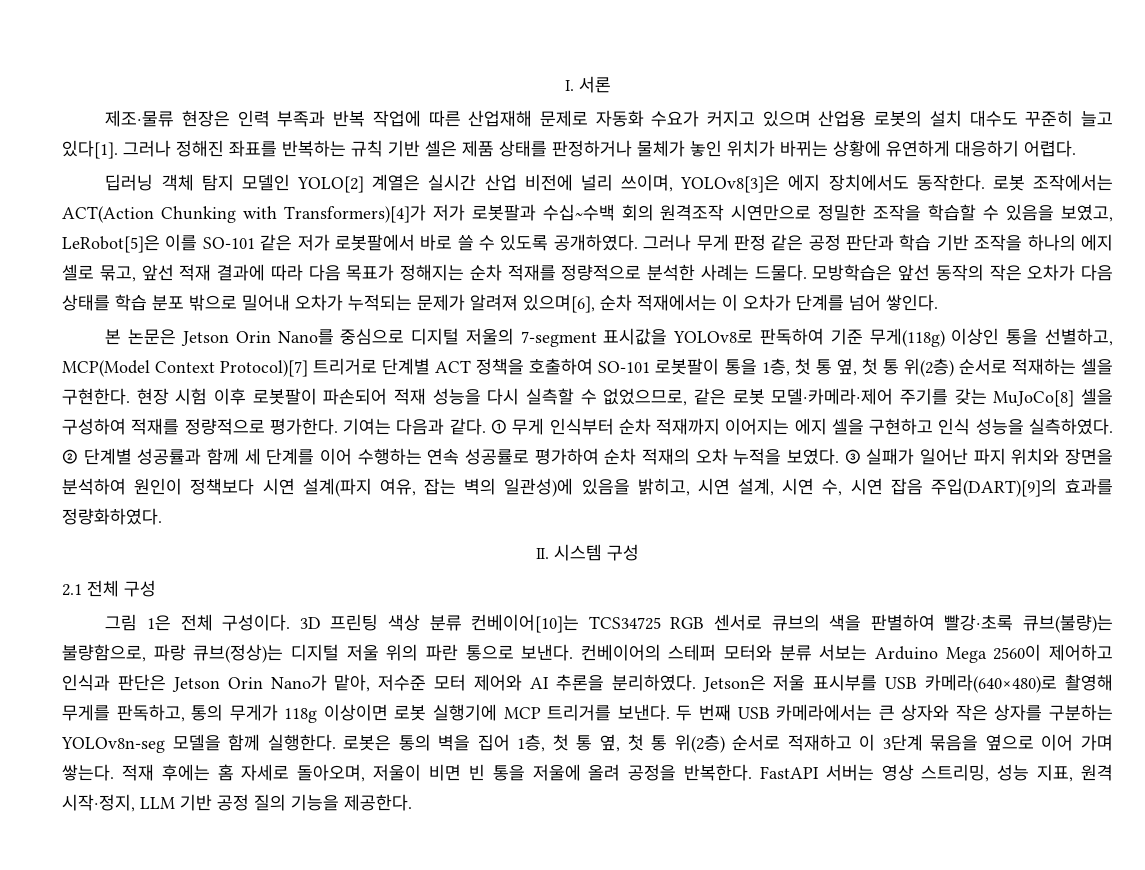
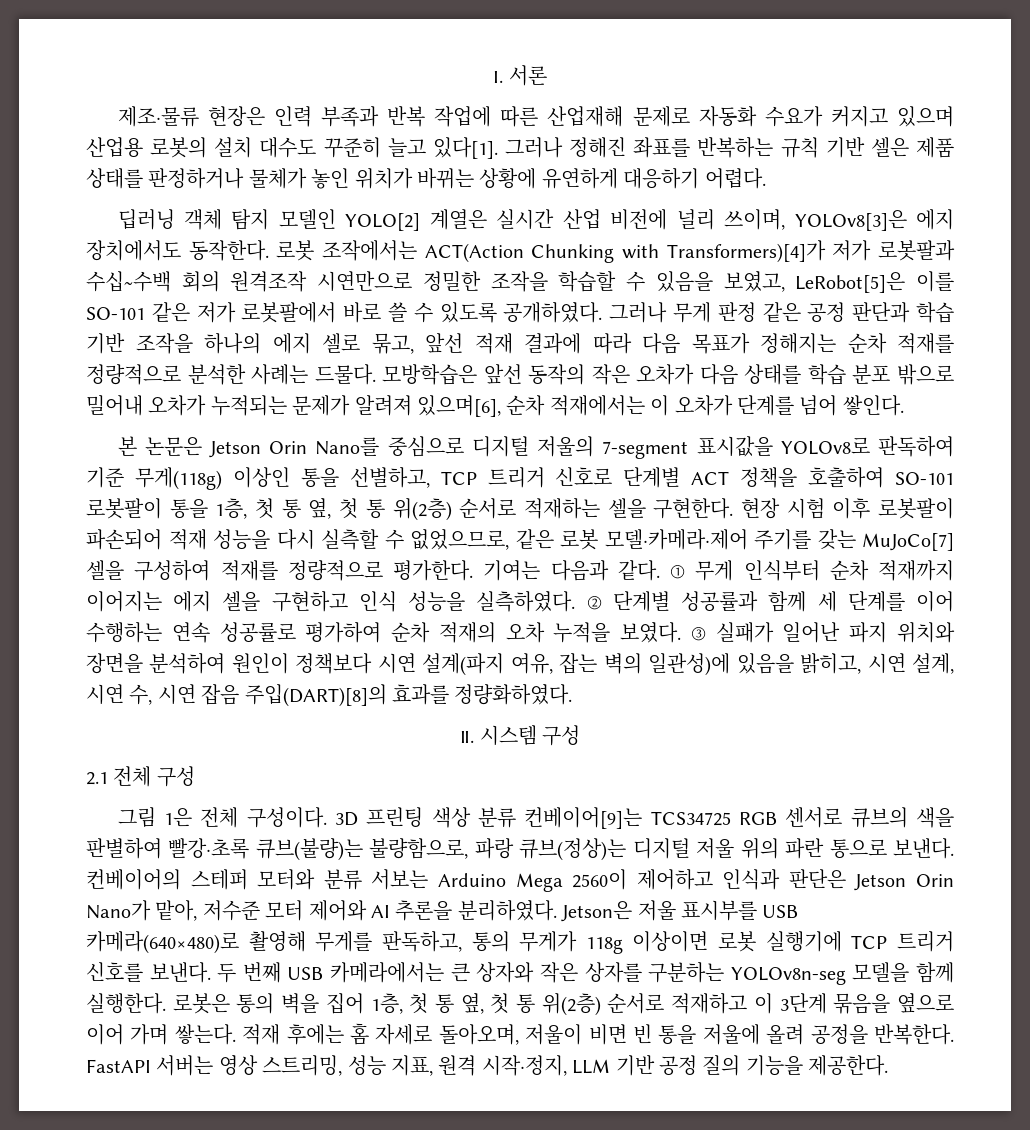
- 본 논문은 Jetson Orin Nano를 중심으로 디지털 저울의 7-segment 표시값을 YOLOv8로 판독하여 기준 무게(118g) 이상인 통을 선별하고, MCP(Model Context Protocol)[7] 트리거로 단계별 ACT 정책을 호출하여 SO-101 로봇팔이 통을 1층, 첫 통 옆, 첫 통 위(2층) 순서로 적재하는 셀을 구현한다.
+ 본 논문은 Jetson Orin Nano를 중심으로 디지털 저울의 7-segment 표시값을 YOLOv8로 판독하여 기준 무게(118g) 이상인 통을 선별하고, TCP 트리거 신호로 단계별 ACT 정책을 호출하여 SO-101 로봇팔이 통을 1층, 첫 통 옆, 첫 통 위(2층) 순서로 적재하는 셀을 구현한다.
- 현장 시험 이후 로봇팔이 파손되어 적재 성능을 다시 실측할 수 없었으므로, 같은 로봇 모델·카메라·제어 주기를 갖는 MuJoCo[8] 셀을 구성하여 적재를 정량적으로 평가한다.
+ 현장 시험 이후 로봇팔이 파손되어 적재 성능을 다시 실측할 수 없었으므로, 같은 로봇 모델·카메라·제어 주기를 갖는 MuJoCo[7] 셀을 구성하여 적재를 정량적으로 평가한다.
- ③ 실패가 일어난 파지 위치와 장면을 분석하여 원인이 정책보다 시연 설계(파지 여유, 잡는 벽의 일관성)에 있음을 밝히고, 시연 설계, 시연 수, 시연 잡음 주입(DART)[9]의 효과를 정량화하였다.
+ ③ 실패가 일어난 파지 위치와 장면을 분석하여 원인이 정책보다 시연 설계(파지 여유, 잡는 벽의 일관성)에 있음을 밝히고, 시연 설계, 시연 수, 시연 잡음 주입(DART)[8]의 효과를 정량화하였다.
- 3D 프린팅 색상 분류 컨베이어[10]는 TCS34725 RGB 센서로 큐브의 색을 판별하여 빨강·초록 큐브(불량)는 불량함으로, 파랑 큐브(정상)는 디지털 저울 위의 파란 통으로 보낸다.
+ 3D 프린팅 색상 분류 컨베이어[9]는 TCS34725 RGB 센서로 큐브의 색을 판별하여 빨강·초록 큐브(불량)는 불량함으로, 파랑 큐브(정상)는 디지털 저울 위의 파란 통으로 보낸다.
- Jetson은 저울 표시부를 USB 카메라(640×480)로 촬영해 무게를 판독하고, 통의 무게가 118g 이상이면 로봇 실행기에 MCP 트리거를 보낸다.
+ Jetson은 저울 표시부를 USB 카메라(640×480)로 촬영해 무게를 판독하고, 통의 무게가 118g 이상이면 로봇 실행기에 TCP 트리거 신호를 보낸다.

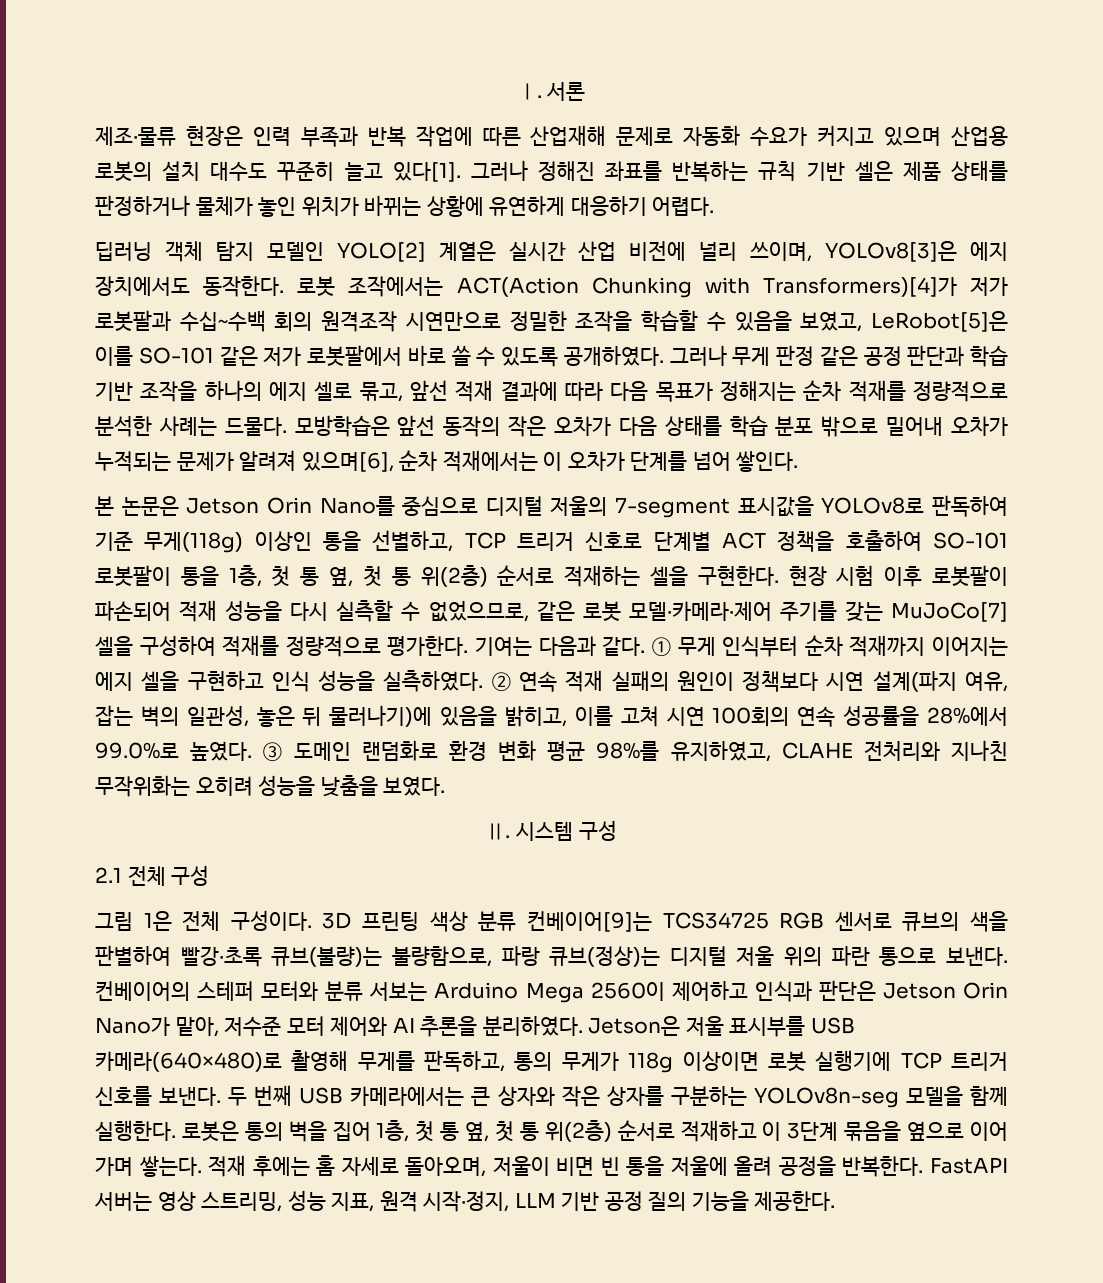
- ② 단계별 성공률과 함께 세 단계를 이어 수행하는 연속 성공률로 평가하여 순차 적재의 오차 누적을 보였다. ③ 실패가 일어난 파지 위치와 장면을 분석하여 원인이 정책보다 시연 설계(파지 여유, 잡는 벽의 일관성)에 있음을 밝히고, 시연 설계, 시연 수, 시연 잡음 주입(DART)[8]의 효과를 정량화하였다.
+ ② 연속 적재 실패의 원인이 정책보다 시연 설계(파지 여유, 잡는 벽의 일관성, 놓은 뒤 물러나기)에 있음을 밝히고, 이를 고쳐 시연 100회의 연속 성공률을 28%에서 99.0%로 높였다. ③ 도메인 랜덤화로 환경 변화 평균 98%를 유지하였고, CLAHE 전처리와 지나친 무작위화는 오히려 성능을 낮춤을 보였다.

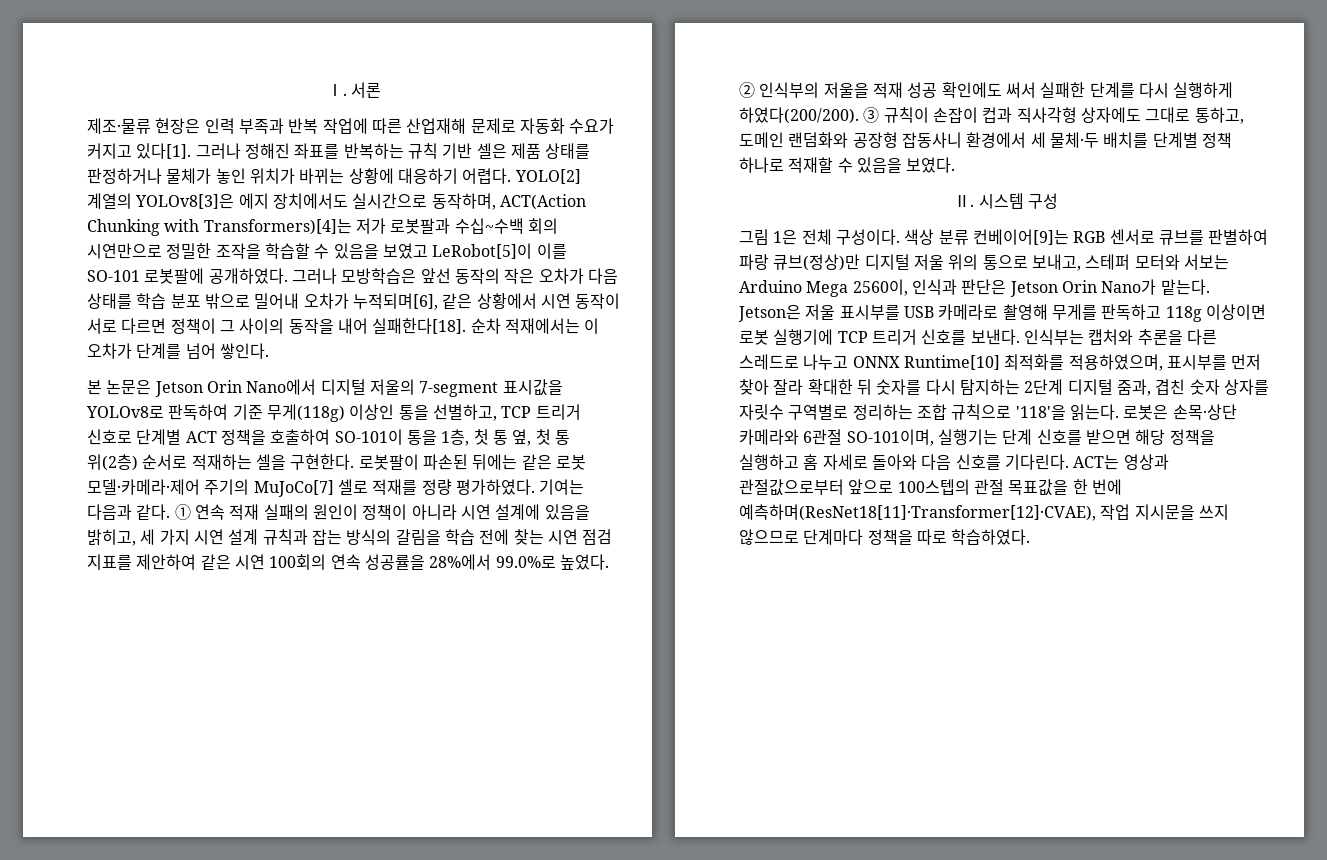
- 제조·물류 현장은 인력 부족과 반복 작업에 따른 산업재해 문제로 자동화 수요가 커지고 있으며 산업용 로봇의 설치 대수도 꾸준히 늘고 있다[1].
+ 제조·물류 현장은 인력 부족과 반복 작업에 따른 산업재해 문제로 자동화 수요가 커지고 있다[1].
- 그러나 정해진 좌표를 반복하는 규칙 기반 셀은 제품 상태를 판정하거나 물체가 놓인 위치가 바뀌는 상황에 유연하게 대응하기 어렵다.
- 딥러닝 객체 탐지 모델인 YOLO[2] 계열은 실시간 산업 비전에 널리 쓰이며, YOLOv8[3]은 에지 장치에서도 동작한다. 로봇 조작에서는 ACT(Action Chunking with Transformers)[4]가 저가 로봇팔과 수십~수백 회의 원격조작 시연만으로 정밀한 조작을 학습할 수 있음을 보였고, LeRobot[5]은 이를 SO-101 같은 저가 로봇팔에서 바로 쓸 수 있도록 공개하였다. 그러나 무게 판정 같은 공정 판단과 학습 기반 조작을 하나의 에지 셀로 묶고, 앞선 적재 결과에 따라 다음 목표가 정해지는 순차 적재를 정량적으로 분석한 사례는 드물다. 모방학습은 앞선 동작의 작은 오차가 다음 상태를 학습 분포 밖으로 밀어내 오차가 누적되는 문제가 알려져 있으며[6], 순차 적재에서는 이 오차가 단계를 넘어 쌓인다.
+ 그러나 정해진 좌표를 반복하는 규칙 기반 셀은 제품 상태를 판정하거나 물체가 놓인 위치가 바뀌는 상황에 대응하기 어렵다. YOLO[2] 계열의 YOLOv8[3]은 에지 장치에서도 실시간으로 동작하며, ACT(Action Chunking with Transformers)[4]는 저가 로봇팔과 수십~수백 회의 시연만으로 정밀한 조작을 학습할 수 있음을 보였고 LeRobot[5]이 이를 SO-101 로봇팔에 공개하였다. 그러나 모방학습은 앞선 동작의 작은 오차가 다음 상태를 학습 분포 밖으로 밀어내 오차가 누적되며[6], 같은 상황에서 시연 동작이 서로 다르면 정책이 그 사이의 동작을 내어 실패한다[18]. 순차 적재에서는 이 오차가 단계를 넘어 쌓인다.
- 본 논문은 Jetson Orin Nano를 중심으로 디지털 저울의 7-segment 표시값을 YOLOv8로 판독하여 기준 무게(118g) 이상인 통을 선별하고, TCP 트리거 신호로 단계별 ACT 정책을 호출하여 SO-101 로봇팔이 통을 1층, 첫 통 옆, 첫 통 위(2층) 순서로 적재하는 셀을 구현한다.
+ 본 논문은 Jetson Orin Nano에서 디지털 저울의 7-segment 표시값을 YOLOv8로 판독하여 기준 무게(118g) 이상인 통을 선별하고, TCP 트리거 신호로 단계별 ACT 정책을 호출하여 SO-101이 통을 1층, 첫 통 옆, 첫 통 위(2층) 순서로 적재하는 셀을 구현한다.
- 현장 시험 이후 로봇팔이 파손되어 적재 성능을 다시 실측할 수 없었으므로, 같은 로봇 모델·카메라·제어 주기를 갖는 MuJoCo[7] 셀을 구성하여 적재를 정량적으로 평가한다. 기여는 다음과 같다. ① 무게 인식부터 순차 적재까지 이어지는 에지 셀을 구현하고 인식 성능을 실측하였다. ② 연속 적재 실패의 원인이 정책보다 시연 설계(파지 여유, 잡는 벽의 일관성, 놓은 뒤 물러나기)에 있음을 밝히고, 이를 고쳐 시연 100회의 연속 성공률을 28%에서 99.0%로 높였다.
+ 로봇팔이 파손된 뒤에는 같은 로봇 모델·카메라·제어 주기의 MuJoCo[7] 셀로 적재를 정량 평가하였다. 기여는 다음과 같다. ① 연속 적재 실패의 원인이 정책이 아니라 시연 설계에 있음을 밝히고, 세 가지 시연 설계 규칙과 잡는 방식의 갈림을 학습 전에 찾는 시연 점검 지표를 제안하여 같은 시연 100회의 연속 성공률을 28%에서 99.0%로 높였다.
- ③ 도메인 랜덤화로 환경 변화 평균 98%를 유지하였고, CLAHE 전처리와 지나친 무작위화는 오히려 성능을 낮춤을 보였다.
+ ② 인식부의 저울을 적재 성공 확인에도 써서 실패한 단계를 다시 실행하게 하였다(200/200). ③ 규칙이 손잡이 컵과 직사각형 상자에도 그대로 통하고, 도메인 랜덤화와 공장형 잡동사니 환경에서 세 물체·두 배치를 단계별 정책 하나로 적재할 수 있음을 보였다.
- 2.1 전체 구성
- 3D 프린팅 색상 분류 컨베이어[9]는 TCS34725 RGB 센서로 큐브의 색을 판별하여 빨강·초록 큐브(불량)는 불량함으로, 파랑 큐브(정상)는 디지털 저울 위의 파란 통으로 보낸다. 컨베이어의 스테퍼 모터와 분류 서보는 Arduino Mega 2560이 제어하고 인식과 판단은 Jetson Orin Nano가 맡아, 저수준 모터 제어와 AI 추론을 분리하였다.
+ 색상 분류 컨베이어[9]는 RGB 센서로 큐브를 판별하여 파랑 큐브(정상)만 디지털 저울 위의 통으로 보내고, 스테퍼 모터와 서보는 Arduino Mega 2560이, 인식과 판단은 Jetson Orin Nano가 맡는다.
- Jetson은 저울 표시부를 USB 카메라(640×480)로 촬영해 무게를 판독하고, 통의 무게가 118g 이상이면 로봇 실행기에 TCP 트리거 신호를 보낸다.
+ Jetson은 저울 표시부를 USB 카메라로 촬영해 무게를 판독하고 118g 이상이면 로봇 실행기에 TCP 트리거 신호를 보낸다.
- 두 번째 USB 카메라에서는 큰 상자와 작은 상자를 구분하는 YOLOv8n-seg 모델을 함께 실행한다. 로봇은 통의 벽을 집어 1층, 첫 통 옆, 첫 통 위(2층) 순서로 적재하고 이 3단계 묶음을 옆으로 이어 가며 쌓는다. 적재 후에는 홈 자세로 돌아오며, 저울이 비면 빈 통을 저울에 올려 공정을 반복한다. FastAPI 서버는 영상 스트리밍, 성능 지표, 원격 시작·정지, LLM 기반 공정 질의 기능을 제공한다.
+ 인식부는 캡처와 추론을 다른 스레드로 나누고 ONNX Runtime[10] 최적화를 적용하였으며, 표시부를 먼저 찾아 잘라 확대한 뒤 숫자를 다시 탐지하는 2단계 디지털 줌과, 겹친 숫자 상자를 자릿수 구역별로 정리하는 조합 규칙으로 '118'을 읽는다. 로봇은 손목·상단 카메라와 6관절 SO-101이며, 실행기는 단계 신호를 받으면 해당 정책을 실행하고 홈 자세로 돌아와 다음 신호를 기다린다. ACT는 영상과 관절값으로부터 앞으로 100스텝의 관절 목표값을 한 번에 예측하며(ResNet18[11]·Transformer[12]·CVAE), 작업 지시문을 쓰지 않으므로 단계마다 정책을 따로 학습하였다.

